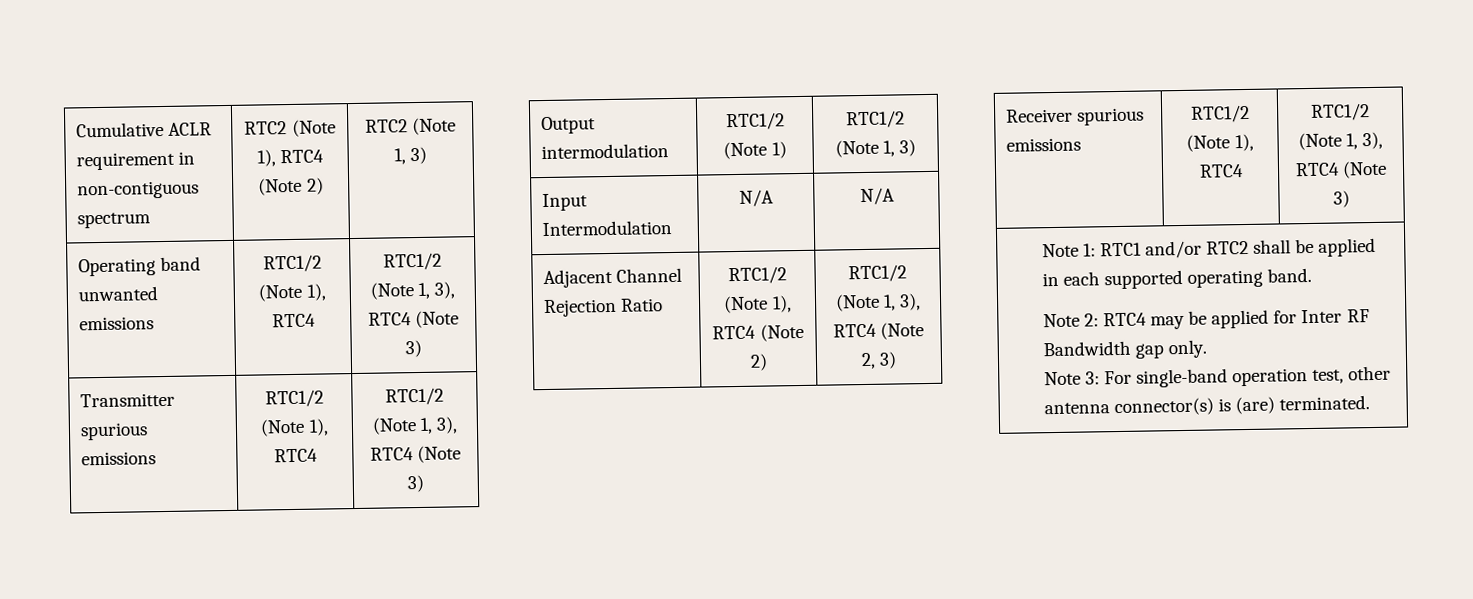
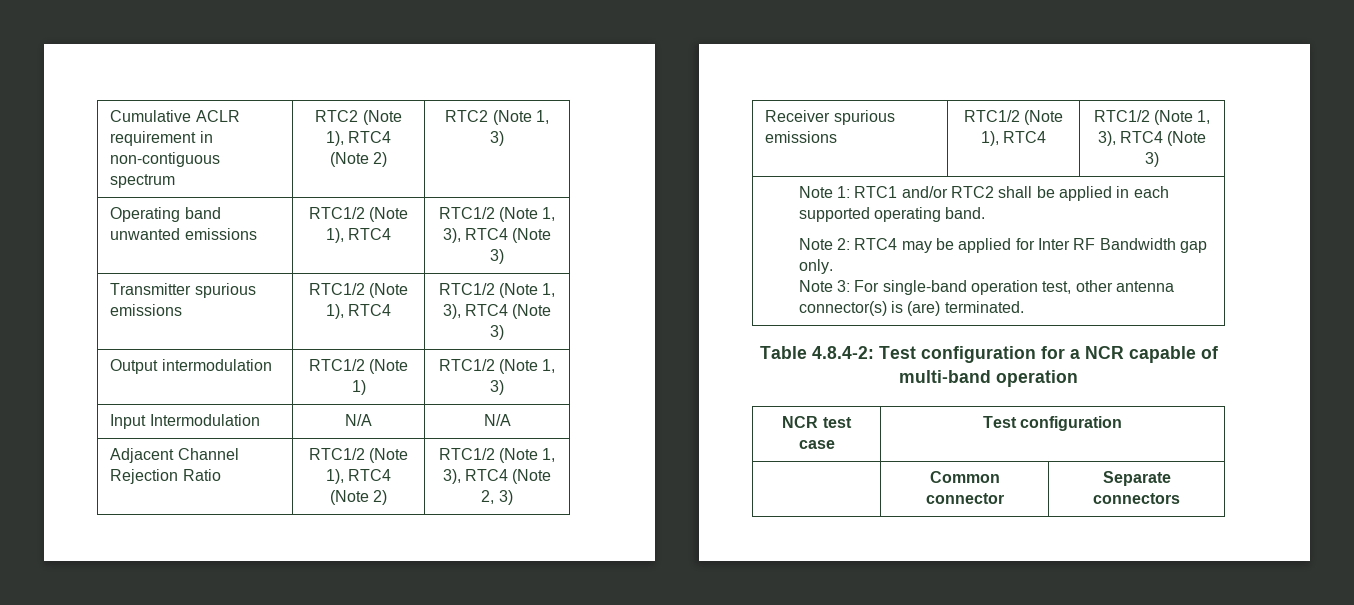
+ Table 4.8.4-2: Test configuration for a NCR capable of multi-band operation
+ NCR test case | Test configuration
+ | Common connector | Separate connectors

